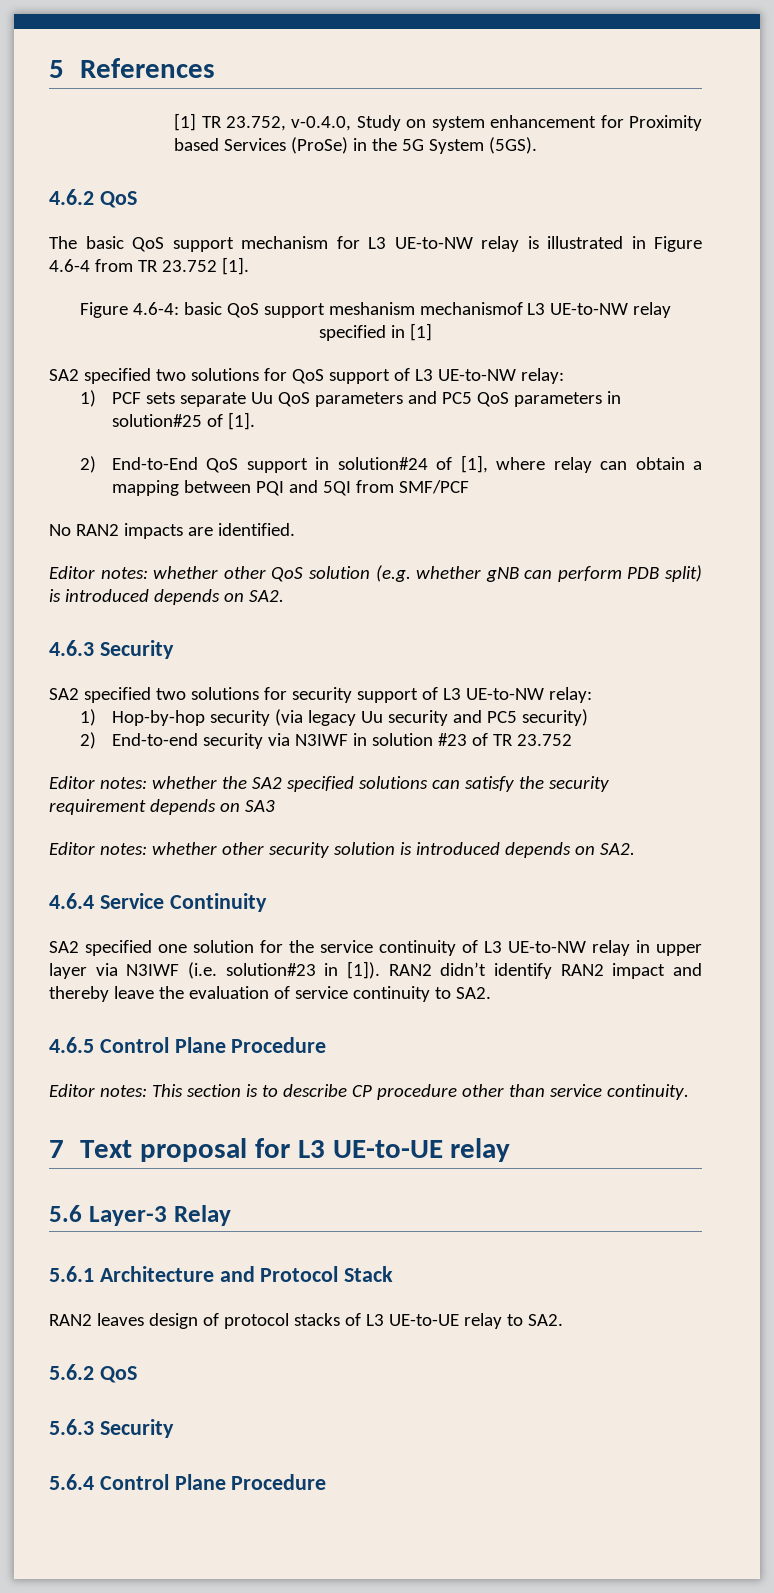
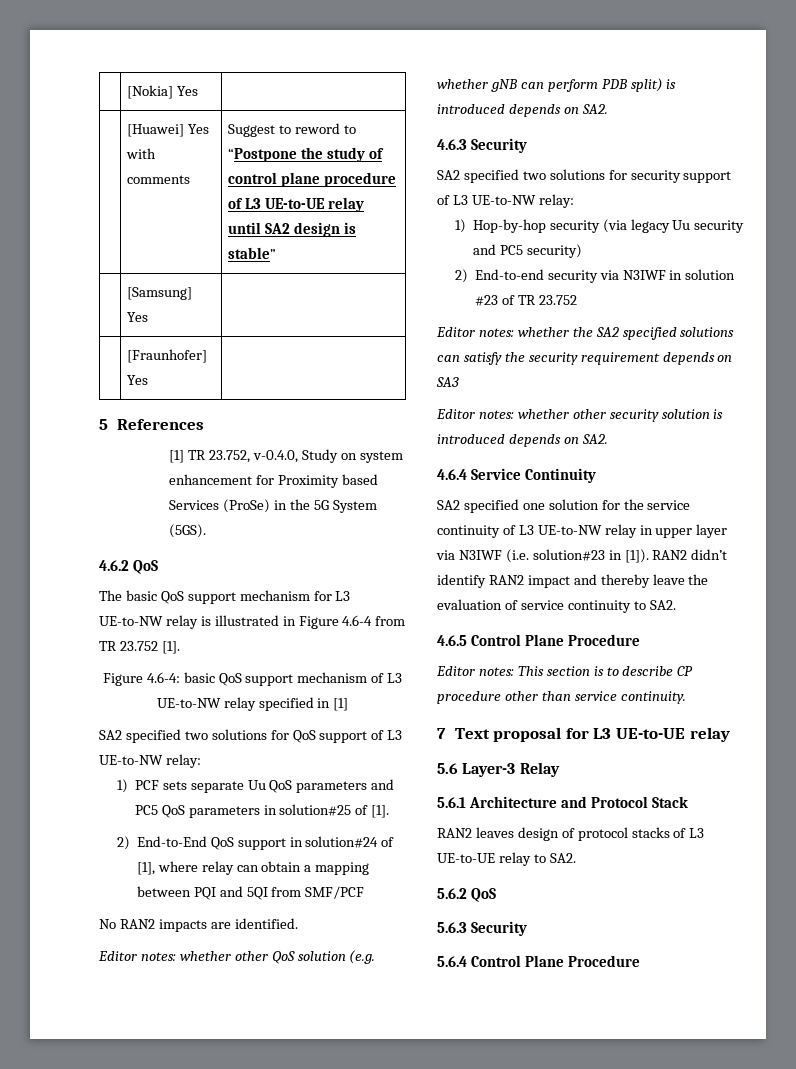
+ | [Nokia] Yes |
+ | [Huawei] Yes with comments | Suggest to reword to “Postpone the study of control plane procedure of L3 UE-to-UE relay until SA2 design is stable”
+ | [Samsung] Yes |
+ | [Fraunhofer] Yes |
- Figure 4.6-4: basic QoS support meshanism mechanismof L3 UE-to-NW relay specified in [1]
+ Figure 4.6-4: basic QoS support mechanism of L3 UE-to-NW relay specified in [1]

